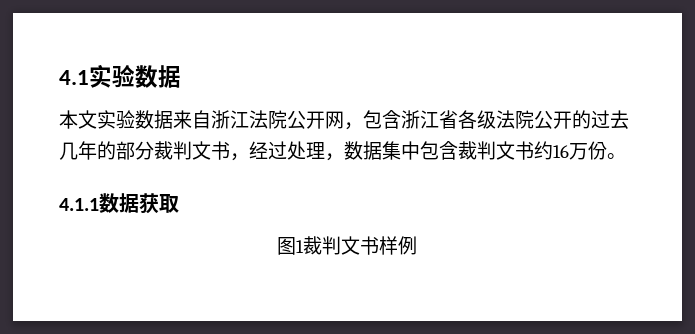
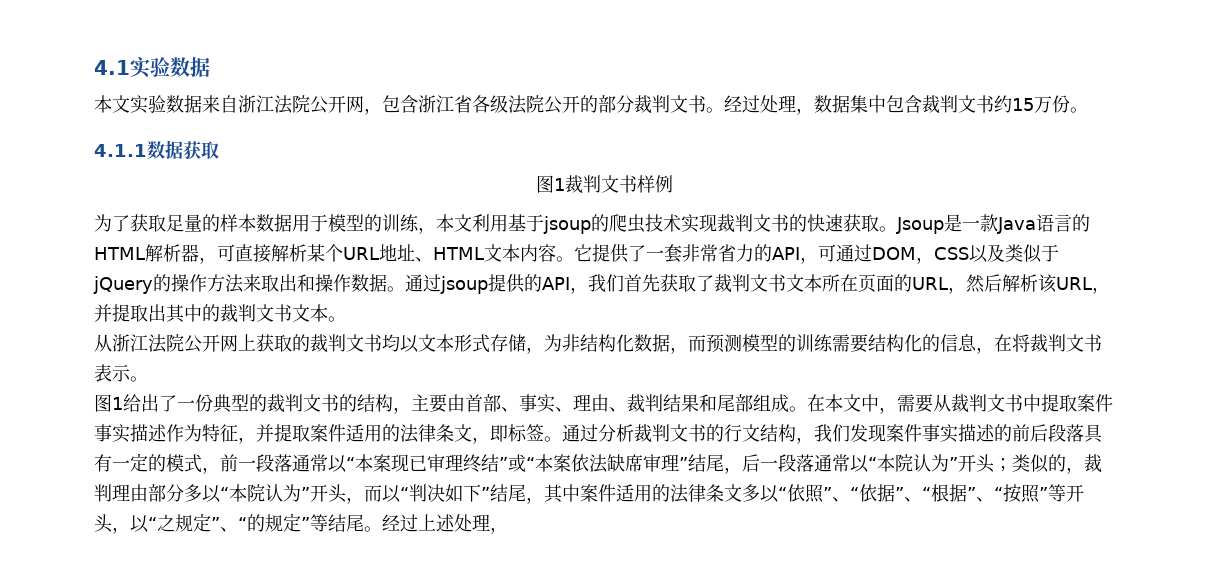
- 本文实验数据来自浙江法院公开网，包含浙江省各级法院公开的过去几年的部分裁判文书，经过处理，数据集中包含裁判文书约16万份。
+ 本文实验数据来自浙江法院公开网，包含浙江省各级法院公开的部分裁判文书。经过处理，数据集中包含裁判文书约15万份。
+ 为了获取足量的样本数据用于模型的训练，本文利用基于jsoup的爬虫技术实现裁判文书的快速获取。Jsoup是一款Java语言的HTML解析器，可直接解析某个URL地址、HTML文本内容。它提供了一套非常省力的API，可通过DOM，CSS以及类似于jQuery的操作方法来取出和操作数据。通过jsoup提供的API，我们首先获取了裁判文书文本所在页面的URL，然后解析该URL，并提取出其中的裁判文书文本。
+ 从浙江法院公开网上获取的裁判文书均以文本形式存储，为非结构化数据，而预测模型的训练需要结构化的信息，在将裁判文书表示。
+ 图1给出了一份典型的裁判文书的结构，主要由首部、事实、理由、裁判结果和尾部组成。在本文中，需要从裁判文书中提取案件事实描述作为特征，并提取案件适用的法律条文，即标签。通过分析裁判文书的行文结构，我们发现案件事实描述的前后段落具有一定的模式，前一段落通常以“本案现已审理终结”或“本案依法缺席审理”结尾，后一段落通常以“本院认为”开头；类似的，裁判理由部分多以“本院认为”开头，而以“判决如下”结尾，其中案件适用的法律条文多以“依照”、“依据”、“根据”、“按照”等开头，以“之规定”、“的规定”等结尾。经过上述处理，

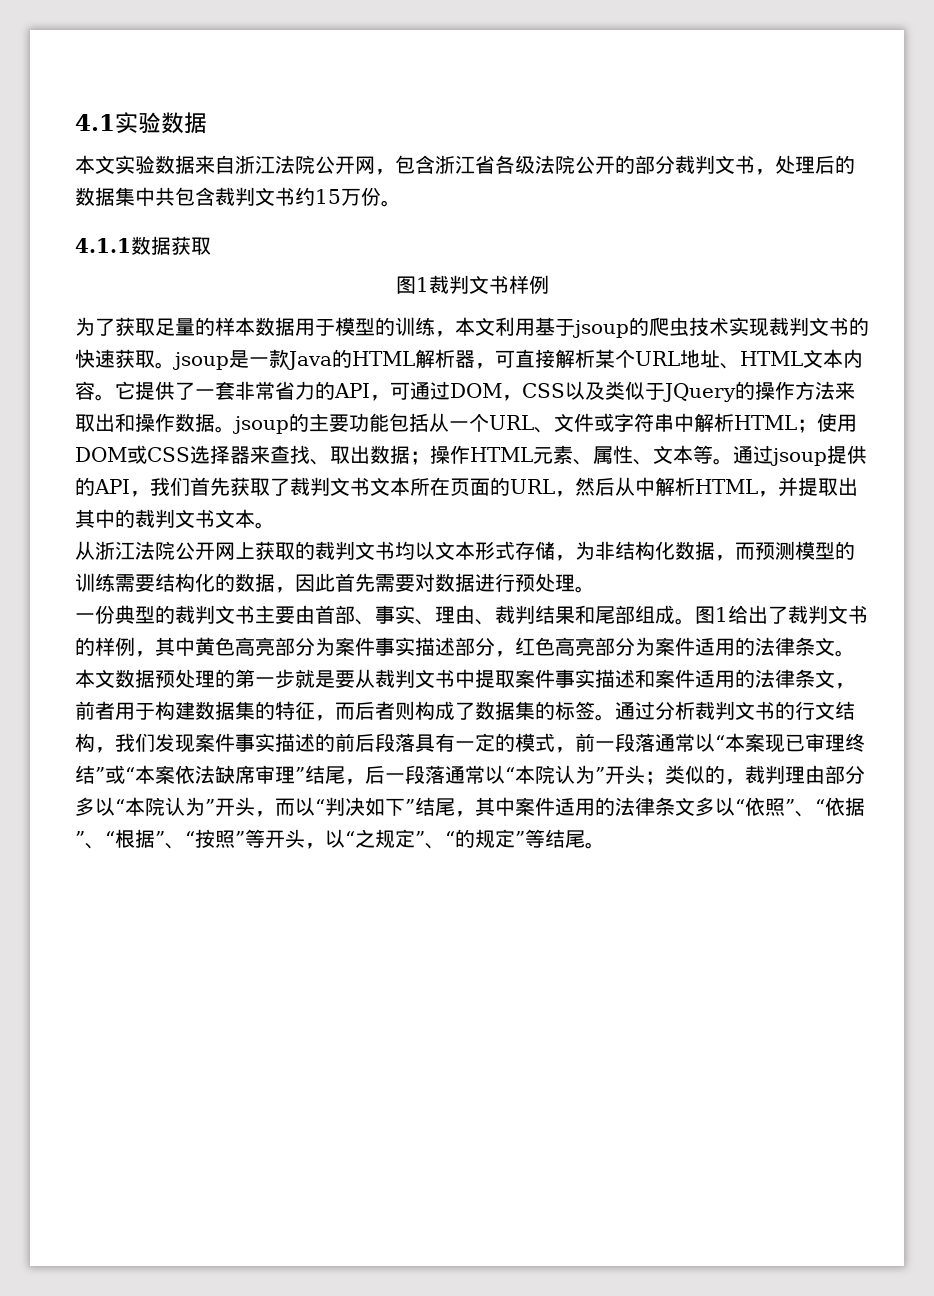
- 本文实验数据来自浙江法院公开网，包含浙江省各级法院公开的部分裁判文书。经过处理，数据集中包含裁判文书约15万份。
+ 本文实验数据来自浙江法院公开网，包含浙江省各级法院公开的部分裁判文书，处理后的数据集中共包含裁判文书约15万份。
- 为了获取足量的样本数据用于模型的训练，本文利用基于jsoup的爬虫技术实现裁判文书的快速获取。Jsoup是一款Java语言的HTML解析器，可直接解析某个URL地址、HTML文本内容。
+ 为了获取足量的样本数据用于模型的训练，本文利用基于jsoup的爬虫技术实现裁判文书的快速获取。jsoup是一款Java的HTML解析器，可直接解析某个URL地址、HTML文本内容。
- 它提供了一套非常省力的API，可通过DOM，CSS以及类似于jQuery的操作方法来取出和操作数据。
+ 它提供了一套非常省力的API，可通过DOM，CSS以及类似于JQuery的操作方法来取出和操作数据。jsoup的主要功能包括从一个URL、文件或字符串中解析HTML；使用DOM或CSS选择器来查找、取出数据；操作HTML元素、属性、文本等。
- 通过jsoup提供的API，我们首先获取了裁判文书文本所在页面的URL，然后解析该URL，并提取出其中的裁判文书文本。
+ 通过jsoup提供的API，我们首先获取了裁判文书文本所在页面的URL，然后从中解析HTML，并提取出其中的裁判文书文本。
- 从浙江法院公开网上获取的裁判文书均以文本形式存储，为非结构化数据，而预测模型的训练需要结构化的信息，在将裁判文书表示。
- 图1给出了一份典型的裁判文书的结构，主要由首部、事实、理由、裁判结果和尾部组成。
+ 从浙江法院公开网上获取的裁判文书均以文本形式存储，为非结构化数据，而预测模型的训练需要结构化的数据，因此首先需要对数据进行预处理。
+ 一份典型的裁判文书主要由首部、事实、理由、裁判结果和尾部组成。
- 在本文中，需要从裁判文书中提取案件事实描述作为特征，并提取案件适用的法律条文，即标签。
+ 图1给出了裁判文书的样例，其中黄色高亮部分为案件事实描述部分，红色高亮部分为案件适用的法律条文。本文数据预处理的第一步就是要从裁判文书中提取案件事实描述和案件适用的法律条文，前者用于构建数据集的特征，而后者则构成了数据集的标签。
- 经过上述处理，

